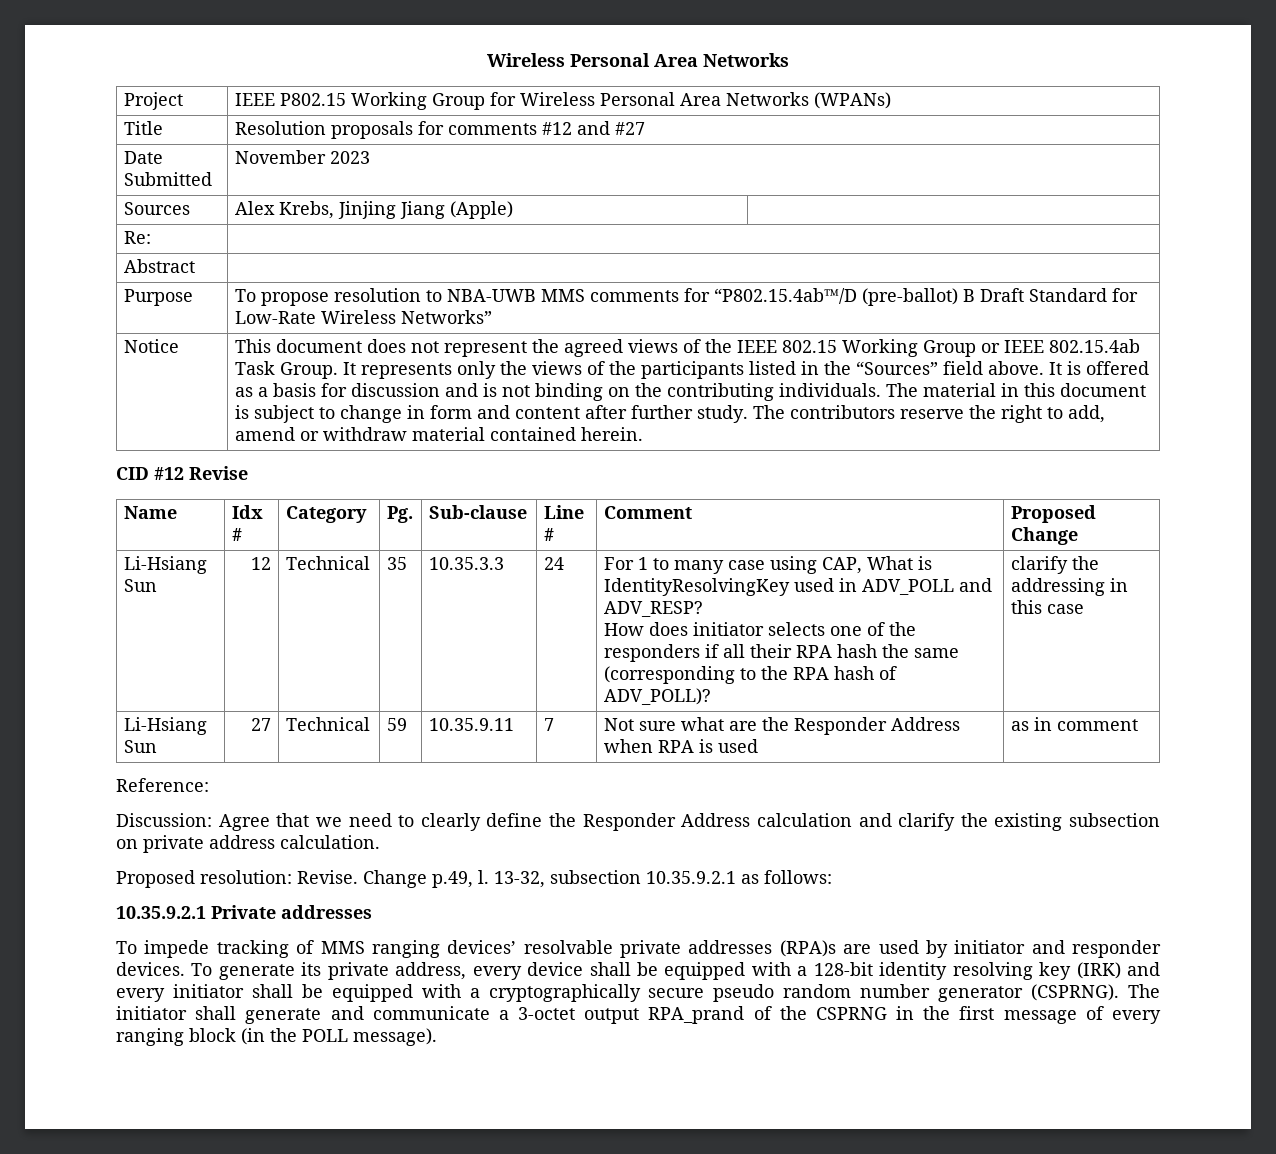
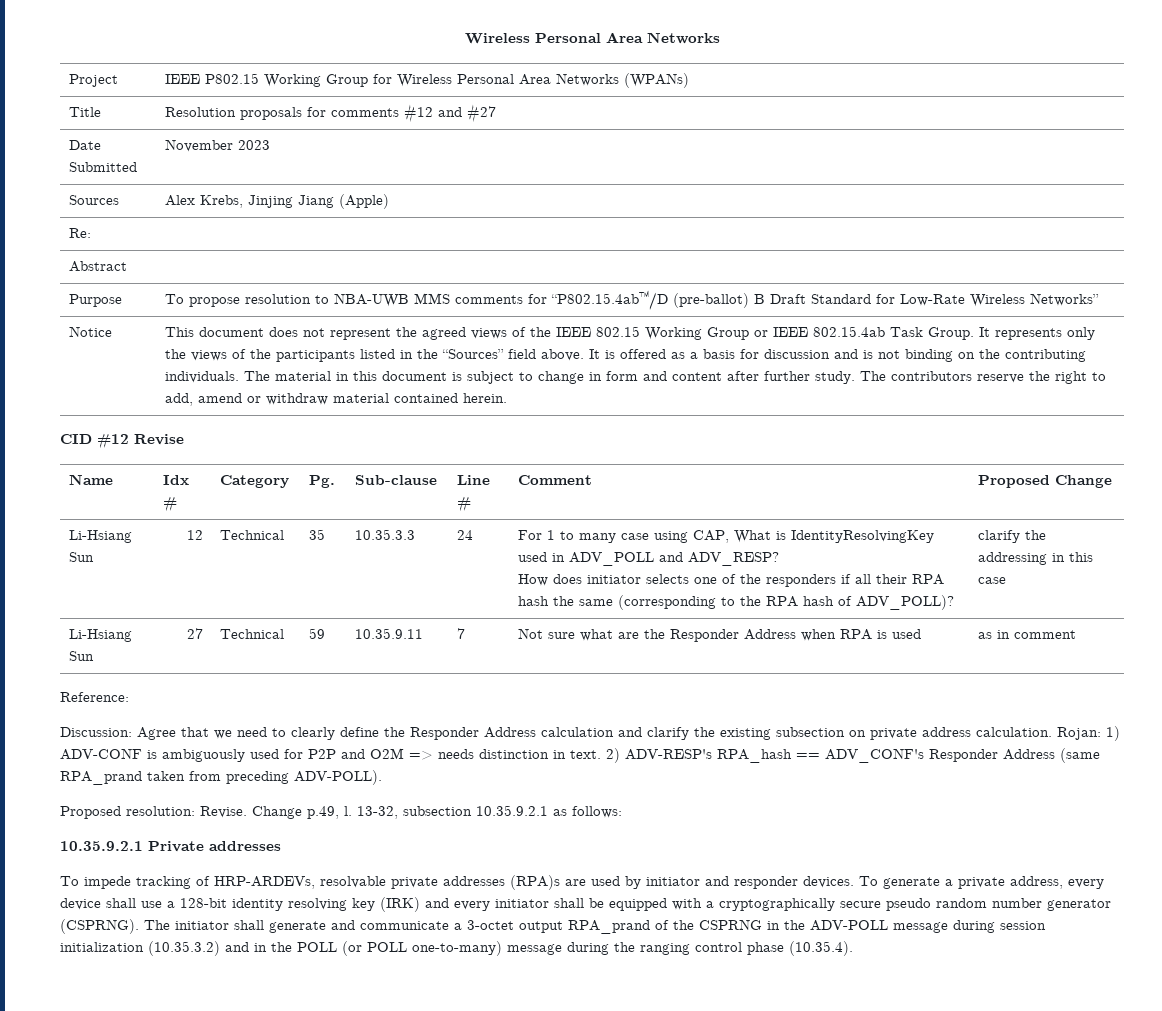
+ Rojan: 1) ADV-CONF is ambiguously used for P2P and O2M => needs distinction in text. 2) ADV-RESP's RPA_hash == ADV_CONF's Responder Address (same RPA_prand taken from preceding ADV-POLL).
- To impede tracking of MMS ranging devices’ resolvable private addresses (RPA)s are used by initiator and responder devices.
+ To impede tracking of HRP-ARDEVs, resolvable private addresses (RPA)s are used by initiator and responder devices.
- To generate its private address, every device shall be equipped with a 128-bit identity resolving key (IRK) and every initiator shall be equipped with a cryptographically secure pseudo random number generator (CSPRNG).
+ To generate a private address, every device shall use a 128-bit identity resolving key (IRK) and every initiator shall be equipped with a cryptographically secure pseudo random number generator (CSPRNG).
- The initiator shall generate and communicate a 3-octet output RPA_prand of the CSPRNG in the first message of every ranging block (in the POLL message).
+ The initiator shall generate and communicate a 3-octet output RPA_prand of the CSPRNG in the ADV-POLL message during session initialization (10.35.3.2) and in the POLL (or POLL one-to-many) message during the ranging control phase (10.35.4).

